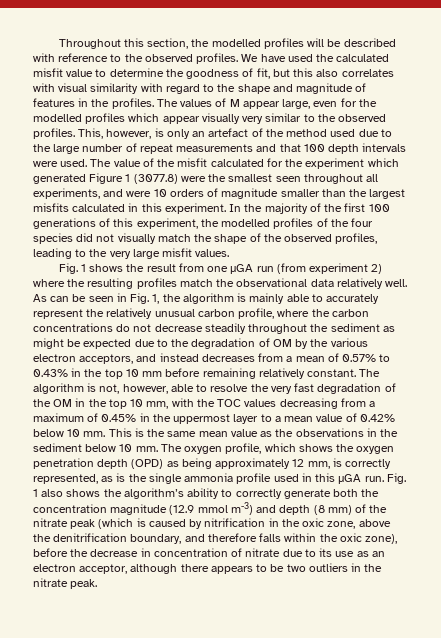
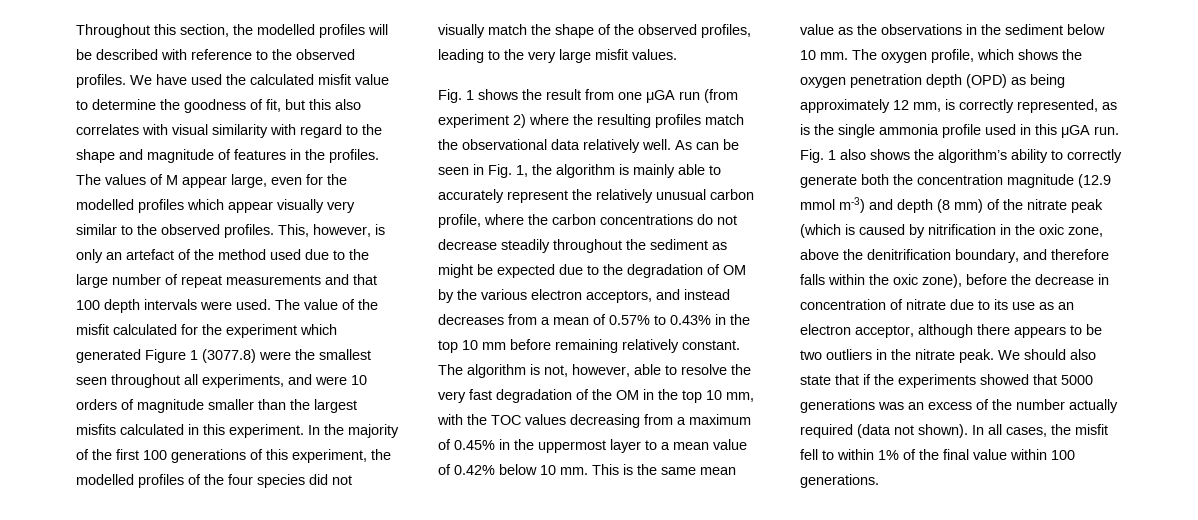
+ We should also state that if the experiments showed that 5000 generations was an excess of the number actually required (data not shown). In all cases, the misfit fell to within 1% of the final value within 100 generations.

